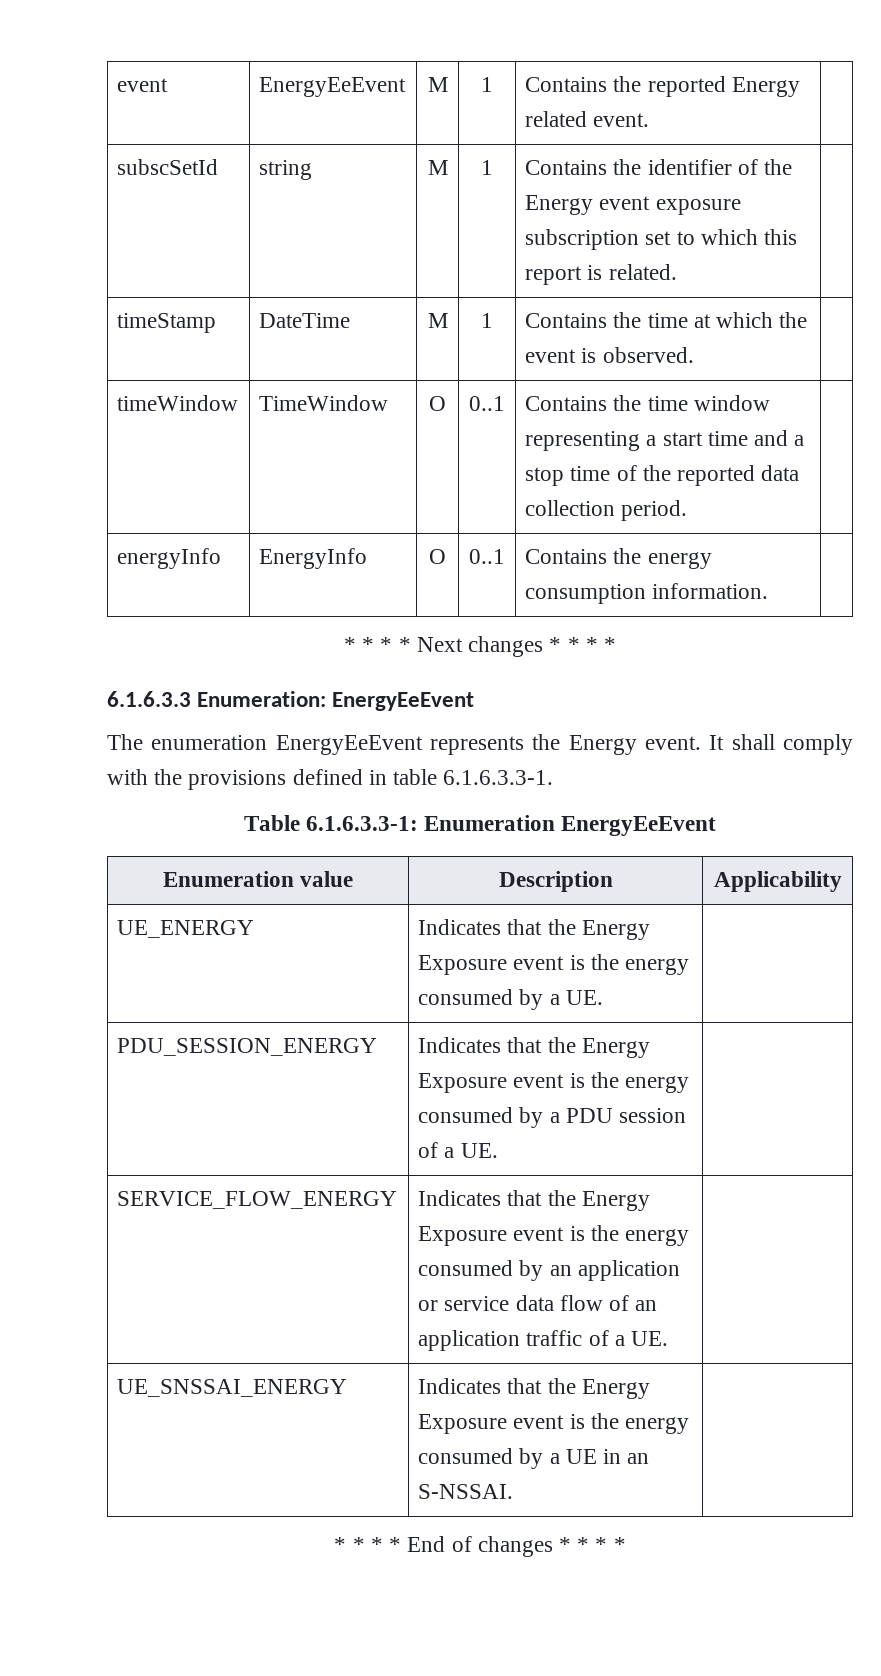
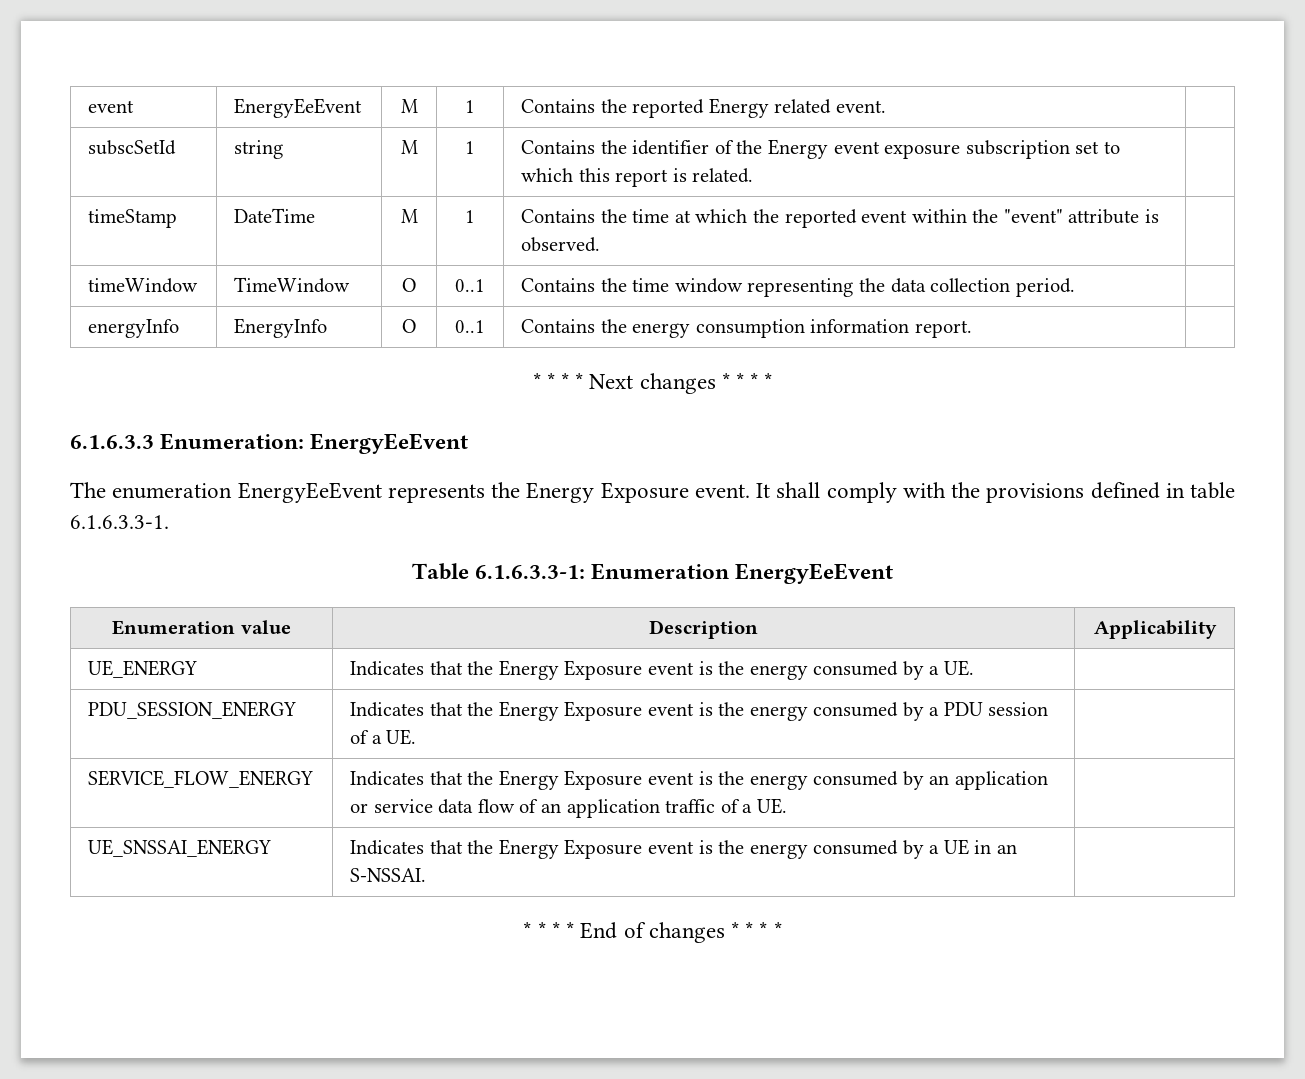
- timeStamp | DateTime | M | 1 | Contains the time at which the event is observed. |
+ timeStamp | DateTime | M | 1 | Contains the time at which the reported event within the "event" attribute is observed. |
- timeWindow | TimeWindow | O | 0..1 | Contains the time window representing a start time and a stop time of the reported data collection period. |
+ timeWindow | TimeWindow | O | 0..1 | Contains the time window representing the data collection period. |
- energyInfo | EnergyInfo | O | 0..1 | Contains the energy consumption information. |
+ energyInfo | EnergyInfo | O | 0..1 | Contains the energy consumption information report. |
- The enumeration EnergyEeEvent represents the Energy event.
+ The enumeration EnergyEeEvent represents the Energy Exposure event.

